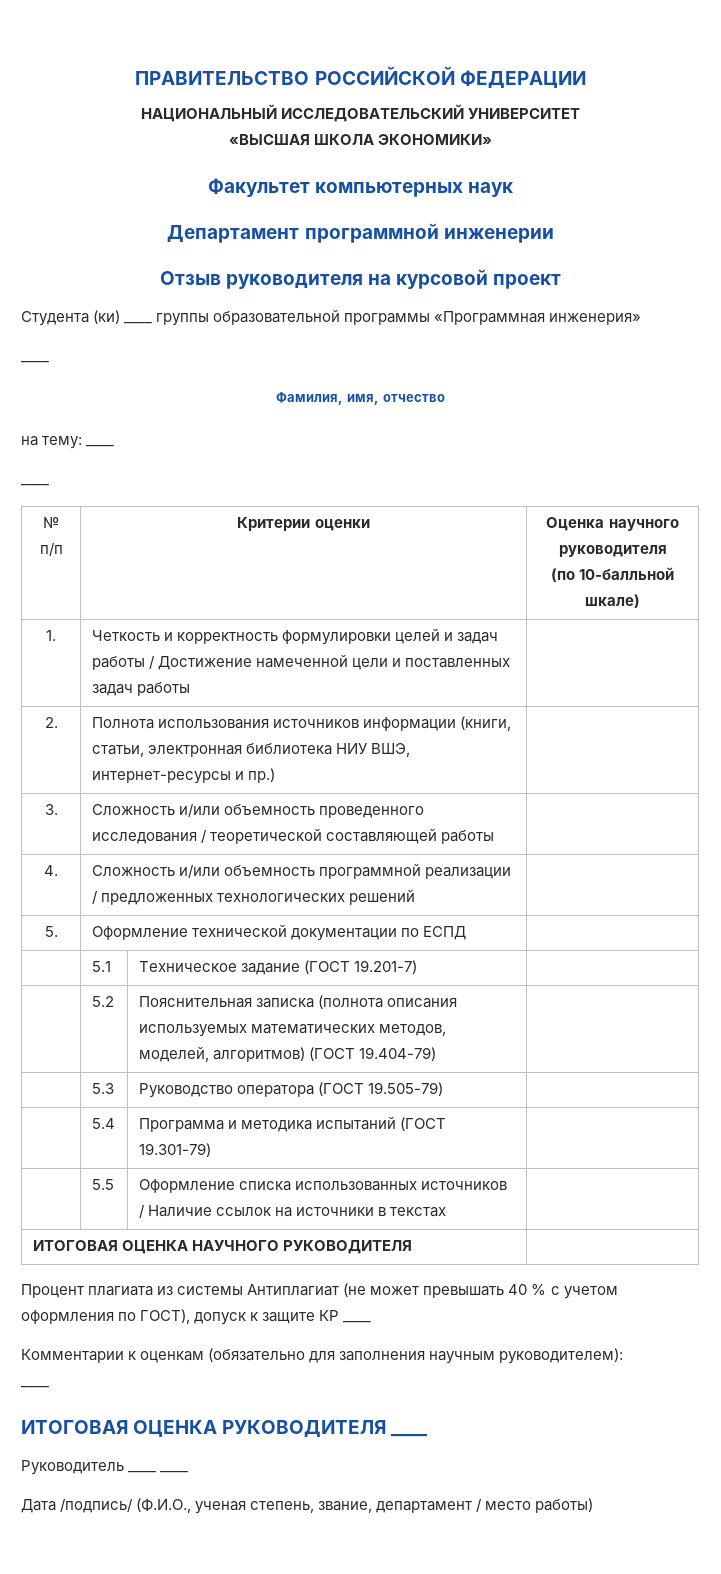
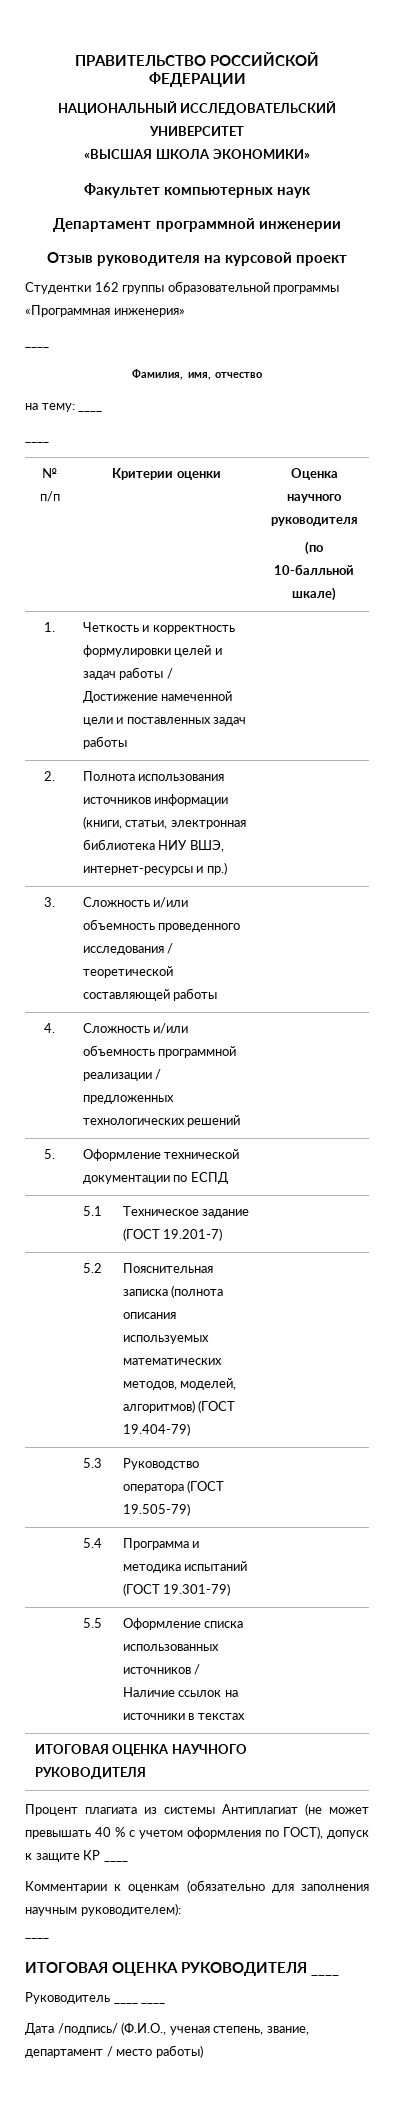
- Студента (ки) ____ группы образовательной программы «Программная инженерия»
+ Студентки 162 группы образовательной программы «Программная инженерия»

